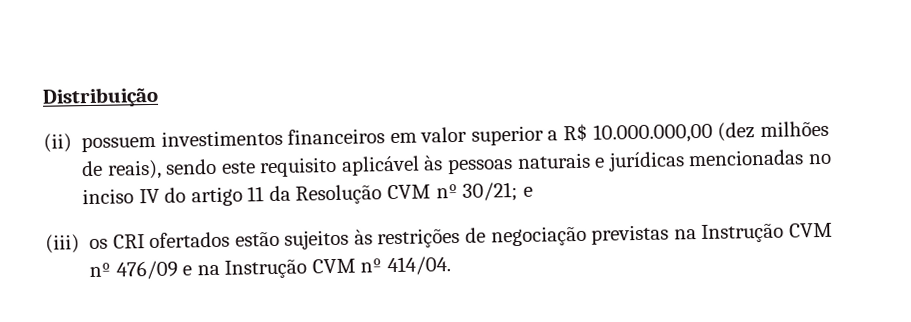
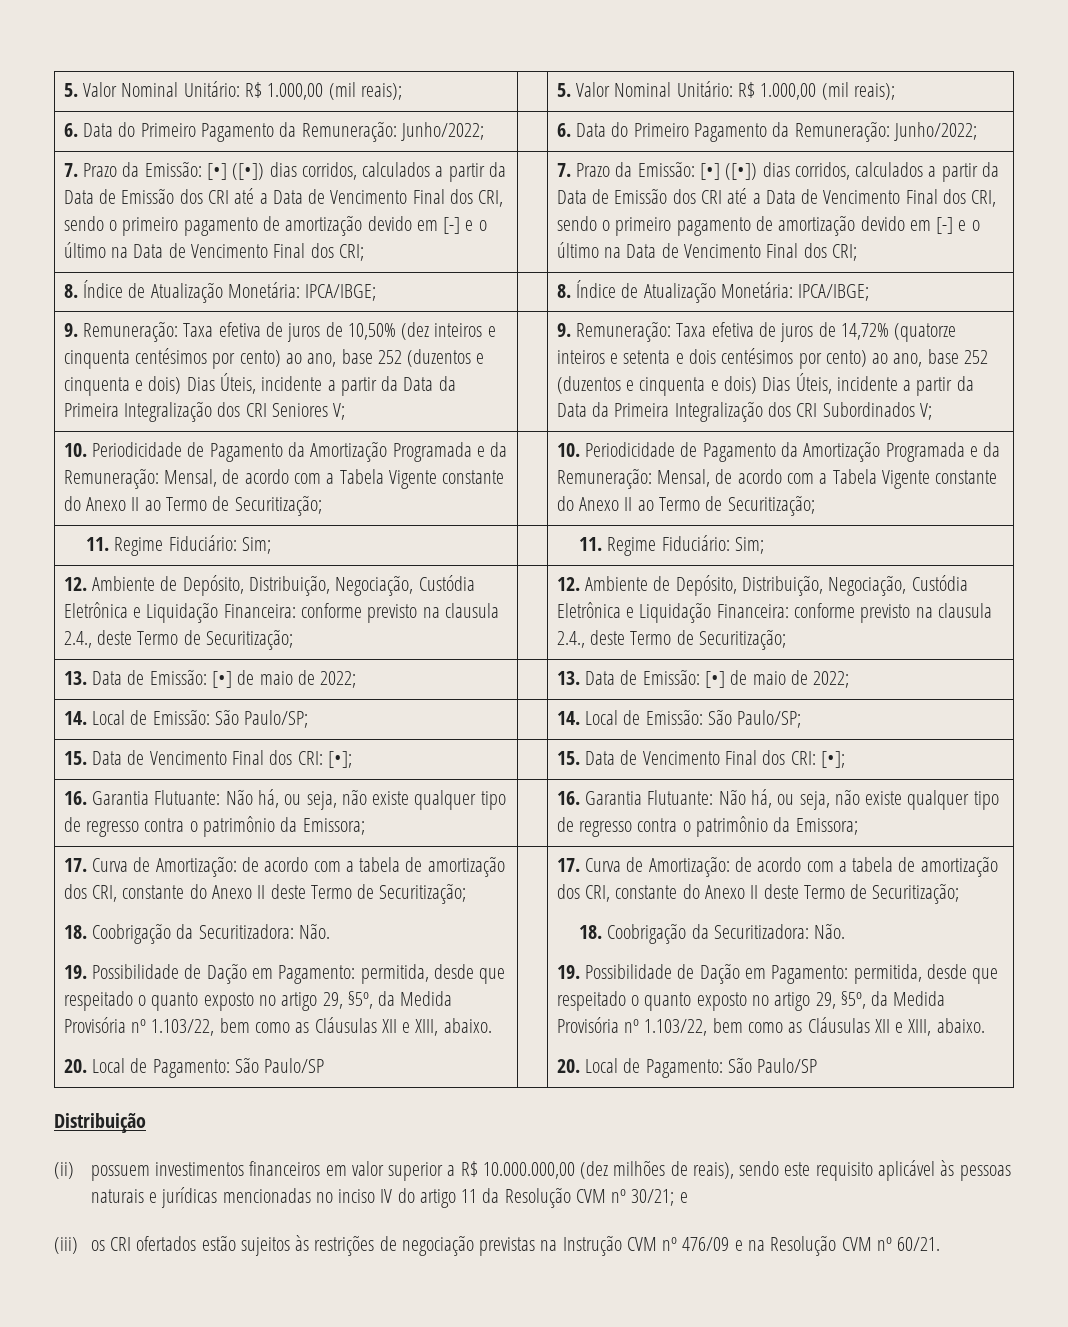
+ 5. Valor Nominal Unitário: R$ 1.000,00 (mil reais); | | 5. Valor Nominal Unitário: R$ 1.000,00 (mil reais);
+ 6. Data do Primeiro Pagamento da Remuneração: Junho/2022; | | 6. Data do Primeiro Pagamento da Remuneração: Junho/2022;
+ 7. Prazo da Emissão: [•] ([•]) dias corridos, calculados a partir da Data de Emissão dos CRI até a Data de Vencimento Final dos CRI, sendo o primeiro pagamento de amortização devido em [-] e o último na Data de Vencimento Final dos CRI; | | 7. Prazo da Emissão: [•] ([•]) dias corridos, calculados a partir da Data de Emissão dos CRI até a Data de Vencimento Final dos CRI, sendo o primeiro pagamento de amortização devido em [-] e o último na Data de Vencimento Final dos CRI;
+ 8. Índice de Atualização Monetária: IPCA/IBGE; | | 8. Índice de Atualização Monetária: IPCA/IBGE;
+ 9. Remuneração: Taxa efetiva de juros de 10,50% (dez inteiros e cinquenta centésimos por cento) ao ano, base 252 (duzentos e cinquenta e dois) Dias Úteis, incidente a partir da Data da Primeira Integralização dos CRI Seniores V; | | 9. Remuneração: Taxa efetiva de juros de 14,72% (quatorze inteiros e setenta e dois centésimos por cento) ao ano, base 252 (duzentos e cinquenta e dois) Dias Úteis, incidente a partir da Data da Primeira Integralização dos CRI Subordinados V;
+ 10. Periodicidade de Pagamento da Amortização Programada e da Remuneração: Mensal, de acordo com a Tabela Vigente constante do Anexo II ao Termo de Securitização; | | 10. Periodicidade de Pagamento da Amortização Programada e da Remuneração: Mensal, de acordo com a Tabela Vigente constante do Anexo II ao Termo de Securitização;
+ 11. Regime Fiduciário: Sim; | | 11. Regime Fiduciário: Sim;
+ 12. Ambiente de Depósito, Distribuição, Negociação, Custódia Eletrônica e Liquidação Financeira: conforme previsto na clausula 2.4., deste Termo de Securitização; | | 12. Ambiente de Depósito, Distribuição, Negociação, Custódia Eletrônica e Liquidação Financeira: conforme previsto na clausula 2.4., deste Termo de Securitização;
+ 13. Data de Emissão: [•] de maio de 2022; | | 13. Data de Emissão: [•] de maio de 2022;
+ 14. Local de Emissão: São Paulo/SP; | | 14. Local de Emissão: São Paulo/SP;
+ 15. Data de Vencimento Final dos CRI: [•]; | | 15. Data de Vencimento Final dos CRI: [•];
+ 16. Garantia Flutuante: Não há, ou seja, não existe qualquer tipo de regresso contra o patrimônio da Emissora; | | 16. Garantia Flutuante: Não há, ou seja, não existe qualquer tipo de regresso contra o patrimônio da Emissora;
+ 17. Curva de Amortização: de acordo com a tabela de amortização dos CRI, constante do Anexo II deste Termo de Securitização;
+ 18. Coobrigação da Securitizadora: Não.
+ 19. Possibilidade de Dação em Pagamento: permitida, desde que respeitado o quanto exposto no artigo 29, §5º, da Medida Provisória nº 1.103/22, bem como as Cláusulas XII e XIII, abaixo.
+ 20. Local de Pagamento: São Paulo/SP | | 17. Curva de Amortização: de acordo com a tabela de amortização dos CRI, constante do Anexo II deste Termo de Securitização;
+ 18. Coobrigação da Securitizadora: Não.
+ 19. Possibilidade de Dação em Pagamento: permitida, desde que respeitado o quanto exposto no artigo 29, §5º, da Medida Provisória nº 1.103/22, bem como as Cláusulas XII e XIII, abaixo.
+ 20. Local de Pagamento: São Paulo/SP
- (iii) os CRI ofertados estão sujeitos às restrições de negociação previstas na Instrução CVM nº 476/09 e na Instrução CVM nº 414/04.
+ (iii) os CRI ofertados estão sujeitos às restrições de negociação previstas na Instrução CVM nº 476/09 e na Resolução CVM nº 60/21.

